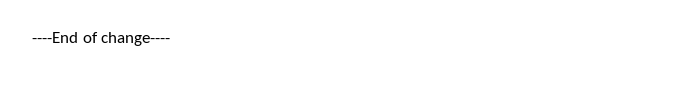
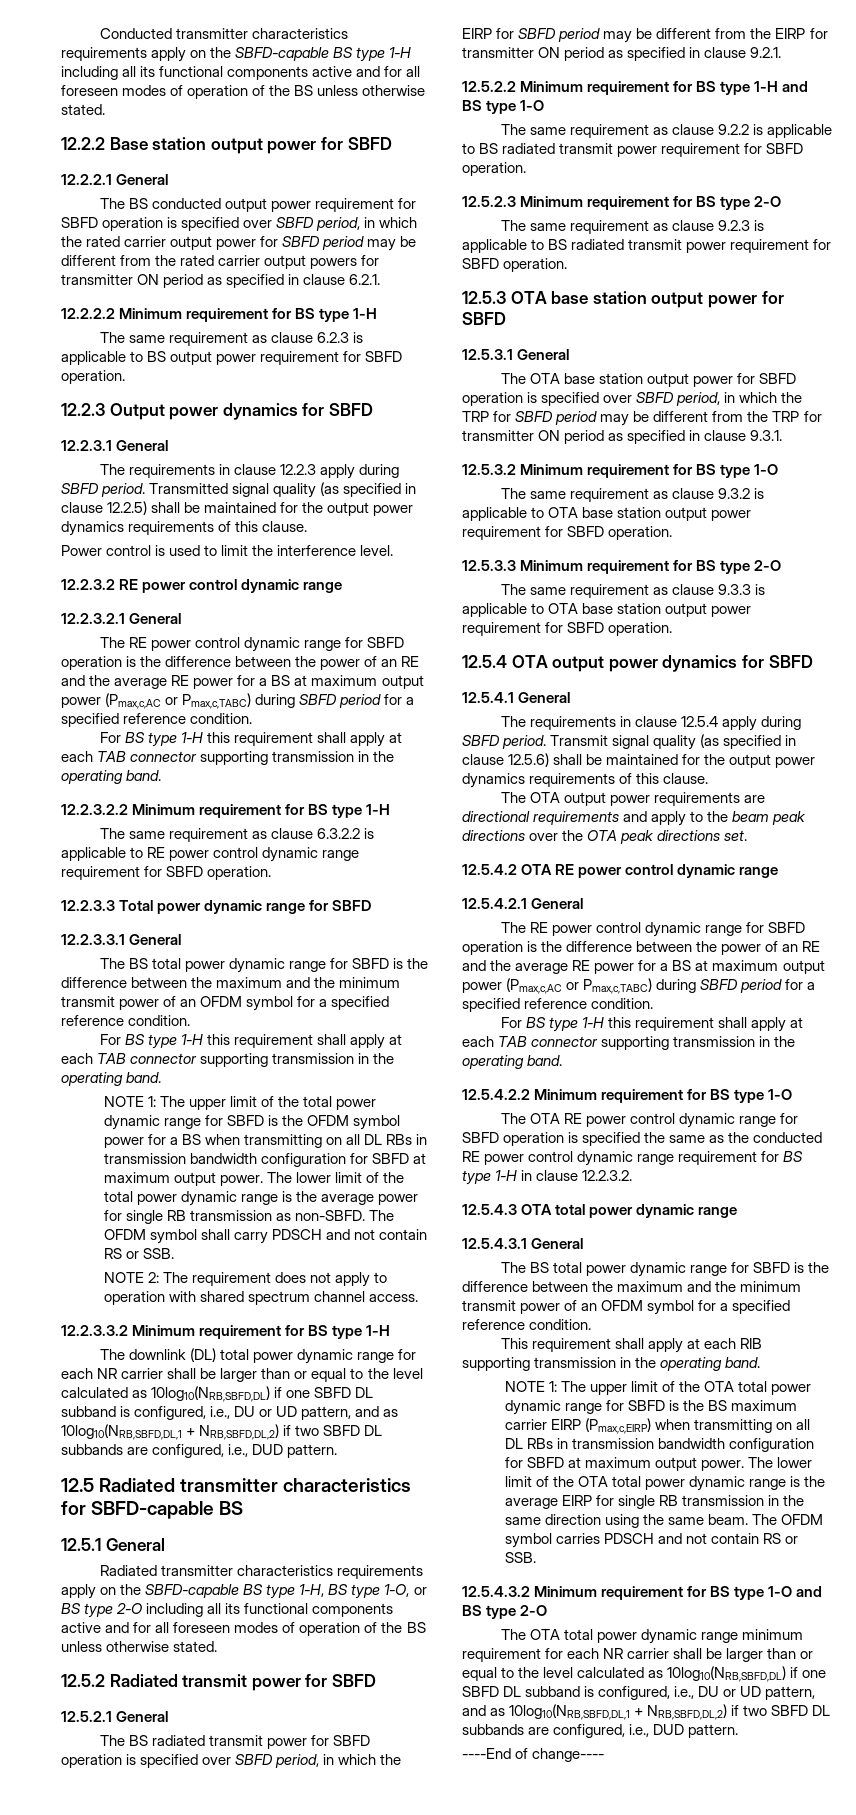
+ Conducted transmitter characteristics requirements apply on the SBFD-capable BS type 1-H including all its functional components active and for all foreseen modes of operation of the BS unless otherwise stated.
+ 12.2.2 Base station output power for SBFD
+ 12.2.2.1 General
+ The BS conducted output power requirement for SBFD operation is specified over SBFD period, in which the rated carrier output power for SBFD period may be different from the rated carrier output powers for transmitter ON period as specified in clause 6.2.1.
+ 12.2.2.2 Minimum requirement for BS type 1-H
+ The same requirement as clause 6.2.3 is applicable to BS output power requirement for SBFD operation.
+ 12.2.3 Output power dynamics for SBFD
+ 12.2.3.1 General
+ The requirements in clause 12.2.3 apply during SBFD period. Transmitted signal quality (as specified in clause 12.2.5) shall be maintained for the output power dynamics requirements of this clause.
+ Power control is used to limit the interference level.
+ 12.2.3.2 RE power control dynamic range
+ 12.2.3.2.1 General
+ The RE power control dynamic range for SBFD operation is the difference between the power of an RE and the average RE power for a BS at maximum output power (Pmax,c,AC or Pmax,c,TABC) during SBFD period for a specified reference condition.
+ For BS type 1-H this requirement shall apply at each TAB connector supporting transmission in the operating band.
+ 12.2.3.2.2 Minimum requirement for BS type 1-H
+ The same requirement as clause 6.3.2.2 is applicable to RE power control dynamic range requirement for SBFD operation.
+ 12.2.3.3 Total power dynamic range for SBFD
+ 12.2.3.3.1 General
+ The BS total power dynamic range for SBFD is the difference between the maximum and the minimum transmit power of an OFDM symbol for a specified reference condition.
+ For BS type 1-H this requirement shall apply at each TAB connector supporting transmission in the operating band.
+ NOTE 1: The upper limit of the total power dynamic range for SBFD is the OFDM symbol power for a BS when transmitting on all DL RBs in transmission bandwidth configuration for SBFD at maximum output power. The lower limit of the total power dynamic range is the average power for single RB transmission as non-SBFD. The OFDM symbol shall carry PDSCH and not contain RS or SSB.
+ NOTE 2: The requirement does not apply to operation with shared spectrum channel access.
+ 12.2.3.3.2 Minimum requirement for BS type 1-H
+ The downlink (DL) total power dynamic range for each NR carrier shall be larger than or equal to the level calculated as 10log10(NRB,SBFD,DL) if one SBFD DL subband is configured, i.e., DU or UD pattern, and as 10log10(NRB,SBFD,DL,1 + NRB,SBFD,DL,2) if two SBFD DL subbands are configured, i.e., DUD pattern.
+ 12.5 Radiated transmitter characteristics for SBFD-capable BS
+ 12.5.1 General
+ Radiated transmitter characteristics requirements apply on the SBFD-capable BS type 1-H, BS type 1-O, or BS type 2-O including all its functional components active and for all foreseen modes of operation of the BS unless otherwise stated.
+ 12.5.2 Radiated transmit power for SBFD
+ 12.5.2.1 General
+ The BS radiated transmit power for SBFD operation is specified over SBFD period, in which the EIRP for SBFD period may be different from the EIRP for transmitter ON period as specified in clause 9.2.1.
+ 12.5.2.2 Minimum requirement for BS type 1-H and BS type 1-O
+ The same requirement as clause 9.2.2 is applicable to BS radiated transmit power requirement for SBFD operation.
+ 12.5.2.3 Minimum requirement for BS type 2-O
+ The same requirement as clause 9.2.3 is applicable to BS radiated transmit power requirement for SBFD operation.
+ 12.5.3 OTA base station output power for SBFD
+ 12.5.3.1 General
+ The OTA base station output power for SBFD operation is specified over SBFD period, in which the TRP for SBFD period may be different from the TRP for transmitter ON period as specified in clause 9.3.1.
+ 12.5.3.2 Minimum requirement for BS type 1-O
+ The same requirement as clause 9.3.2 is applicable to OTA base station output power requirement for SBFD operation.
+ 12.5.3.3 Minimum requirement for BS type 2-O
+ The same requirement as clause 9.3.3 is applicable to OTA base station output power requirement for SBFD operation.
+ 12.5.4 OTA output power dynamics for SBFD
+ 12.5.4.1 General
+ The requirements in clause 12.5.4 apply during SBFD period. Transmit signal quality (as specified in clause 12.5.6) shall be maintained for the output power dynamics requirements of this clause.
+ The OTA output power requirements are directional requirements and apply to the beam peak directions over the OTA peak directions set.
+ 12.5.4.2 OTA RE power control dynamic range
+ 12.5.4.2.1 General
+ The RE power control dynamic range for SBFD operation is the difference between the power of an RE and the average RE power for a BS at maximum output power (Pmax,c,AC or Pmax,c,TABC) during SBFD period for a specified reference condition.
+ For BS type 1-H this requirement shall apply at each TAB connector supporting transmission in the operating band.
+ 12.5.4.2.2 Minimum requirement for BS type 1-O
+ The OTA RE power control dynamic range for SBFD operation is specified the same as the conducted RE power control dynamic range requirement for BS type 1-H in clause 12.2.3.2.
+ 12.5.4.3 OTA total power dynamic range
+ 12.5.4.3.1 General
+ The BS total power dynamic range for SBFD is the difference between the maximum and the minimum transmit power of an OFDM symbol for a specified reference condition.
+ This requirement shall apply at each RIB supporting transmission in the operating band.
+ NOTE 1: The upper limit of the OTA total power dynamic range for SBFD is the BS maximum carrier EIRP (Pmax,c,EIRP) when transmitting on all DL RBs in transmission bandwidth configuration for SBFD at maximum output power. The lower limit of the OTA total power dynamic range is the average EIRP for single RB transmission in the same direction using the same beam. The OFDM symbol carries PDSCH and not contain RS or SSB.
+ 12.5.4.3.2 Minimum requirement for BS type 1-O and BS type 2-O
+ The OTA total power dynamic range minimum requirement for each NR carrier shall be larger than or equal to the level calculated as 10log10(NRB,SBFD,DL) if one SBFD DL subband is configured, i.e., DU or UD pattern, and as 10log10(NRB,SBFD,DL,1 + NRB,SBFD,DL,2) if two SBFD DL subbands are configured, i.e., DUD pattern.

